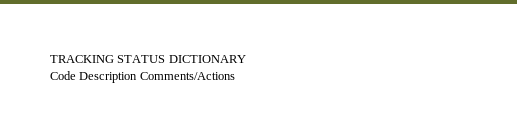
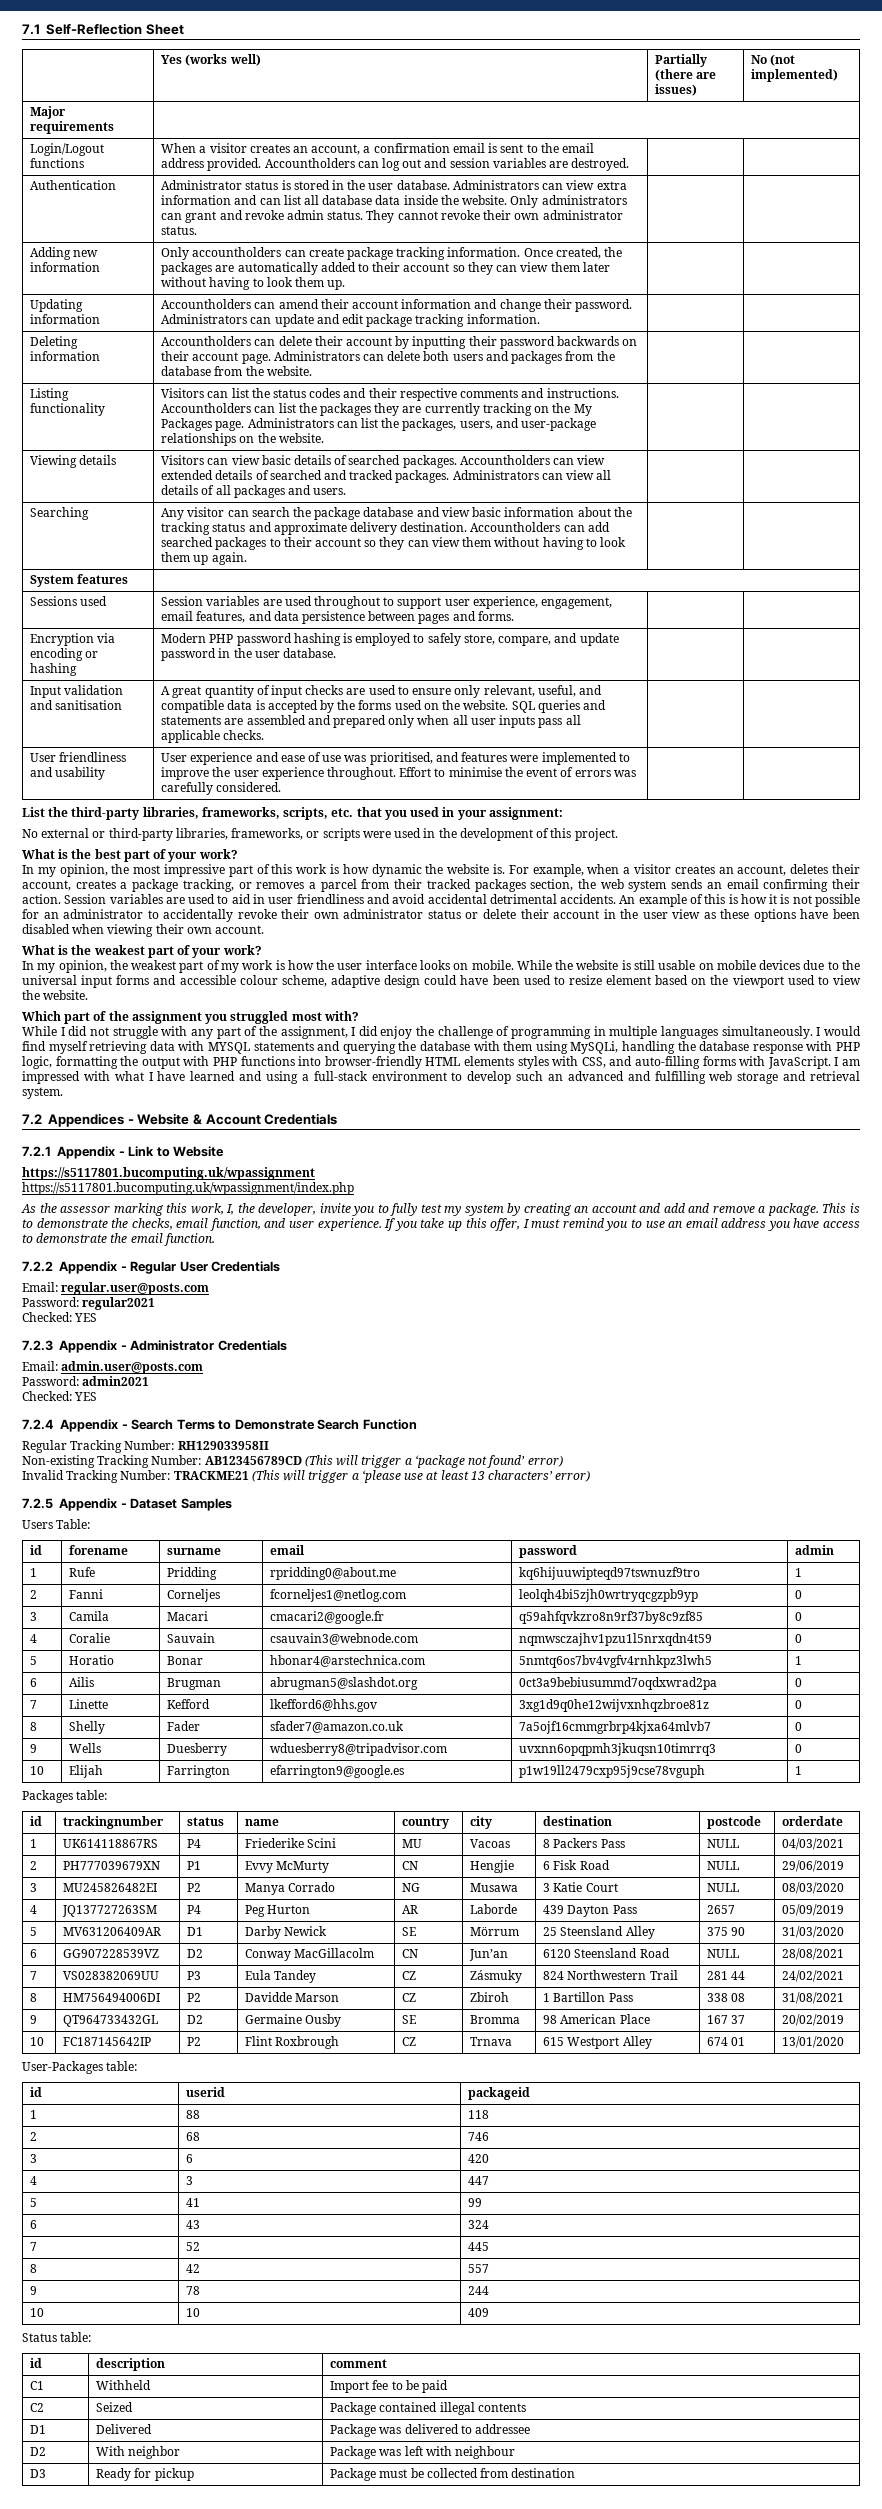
- TRACKING STATUS DICTIONARY
- Code Description Comments/Actions
+ 7.1 Self-Reflection Sheet
+ | Yes (works well) | Partially (there are issues) | No (not implemented)
+ Major requirements |
+ Login/Logout functions | When a visitor creates an account, a confirmation email is sent to the email address provided. Accountholders can log out and session variables are destroyed. | |
+ Authentication | Administrator status is stored in the user database. Administrators can view extra information and can list all database data inside the website. Only administrators can grant and revoke admin status. They cannot revoke their own administrator status. | |
+ Adding new information | Only accountholders can create package tracking information. Once created, the packages are automatically added to their account so they can view them later without having to look them up. | |
+ Updating information | Accountholders can amend their account information and change their password. Administrators can update and edit package tracking information. | |
+ Deleting information | Accountholders can delete their account by inputting their password backwards on their account page. Administrators can delete both users and packages from the database from the website. | |
+ Listing functionality | Visitors can list the status codes and their respective comments and instructions. Accountholders can list the packages they are currently tracking on the My Packages page. Administrators can list the packages, users, and user-package relationships on the website. | |
+ Viewing details | Visitors can view basic details of searched packages. Accountholders can view extended details of searched and tracked packages. Administrators can view all details of all packages and users. | |
+ Searching | Any visitor can search the package database and view basic information about the tracking status and approximate delivery destination. Accountholders can add searched packages to their account so they can view them without having to look them up again. | |
+ System features |
+ Sessions used | Session variables are used throughout to support user experience, engagement, email features, and data persistence between pages and forms. | |
+ Encryption via encoding or hashing | Modern PHP password hashing is employed to safely store, compare, and update password in the user database. | |
+ Input validation and sanitisation | A great quantity of input checks are used to ensure only relevant, useful, and compatible data is accepted by the forms used on the website. SQL queries and statements are assembled and prepared only when all user inputs pass all applicable checks. | |
+ User friendliness and usability | User experience and ease of use was prioritised, and features were implemented to improve the user experience throughout. Effort to minimise the event of errors was carefully considered. | |
+ List the third-party libraries, frameworks, scripts, etc. that you used in your assignment:
+ No external or third-party libraries, frameworks, or scripts were used in the development of this project.
+ What is the best part of your work?
+ In my opinion, the most impressive part of this work is how dynamic the website is. For example, when a visitor creates an account, deletes their account, creates a package tracking, or removes a parcel from their tracked packages section, the web system sends an email confirming their action. Session variables are used to aid in user friendliness and avoid accidental detrimental accidents. An example of this is how it is not possible for an administrator to accidentally revoke their own administrator status or delete their account in the user view as these options have been disabled when viewing their own account.
+ What is the weakest part of your work?
+ In my opinion, the weakest part of my work is how the user interface looks on mobile. While the website is still usable on mobile devices due to the universal input forms and accessible colour scheme, adaptive design could have been used to resize element based on the viewport used to view the website.
+ Which part of the assignment you struggled most with?
+ While I did not struggle with any part of the assignment, I did enjoy the challenge of programming in multiple languages simultaneously. I would find myself retrieving data with MYSQL statements and querying the database with them using MySQLi, handling the database response with PHP logic, formatting the output with PHP functions into browser-friendly HTML elements styles with CSS, and auto-filling forms with JavaScript. I am impressed with what I have learned and using a full-stack environment to develop such an advanced and fulfilling web storage and retrieval system.
+ 7.2 Appendices - Website & Account Credentials
+ 7.2.1 Appendix - Link to Website
+ https://s5117801.bucomputing.uk/wpassignment
+ https://s5117801.bucomputing.uk/wpassignment/index.php
+ As the assessor marking this work, I, the developer, invite you to fully test my system by creating an account and add and remove a package. This is to demonstrate the checks, email function, and user experience. If you take up this offer, I must remind you to use an email address you have access to demonstrate the email function.
+ 7.2.2 Appendix - Regular User Credentials
+ Email: regular.user@posts.com
+ Password: regular2021
+ Checked: YES
+ 7.2.3 Appendix - Administrator Credentials
+ Email: admin.user@posts.com
+ Password: admin2021
+ Checked: YES
+ 7.2.4 Appendix - Search Terms to Demonstrate Search Function
+ Regular Tracking Number: RH129033958II
+ Non-existing Tracking Number: AB123456789CD (This will trigger a ‘package not found’ error)
+ Invalid Tracking Number: TRACKME21 (This will trigger a ‘please use at least 13 characters’ error)
+ 7.2.5 Appendix - Dataset Samples
+ Users Table:
+ id | forename | surname | email | password | admin
+ 1 | Rufe | Pridding | rpridding0@about.me | kq6hijuuwipteqd97tswnuzf9tro | 1
+ 2 | Fanni | Corneljes | fcorneljes1@netlog.com | leolqh4bi5zjh0wrtryqcgzpb9yp | 0
+ 3 | Camila | Macari | cmacari2@google.fr | q59ahfqvkzro8n9rf37by8c9zf85 | 0
+ 4 | Coralie | Sauvain | csauvain3@webnode.com | nqmwsczajhv1pzu1l5nrxqdn4t59 | 0
+ 5 | Horatio | Bonar | hbonar4@arstechnica.com | 5nmtq6os7bv4vgfv4rnhkpz3lwh5 | 1
+ 6 | Ailis | Brugman | abrugman5@slashdot.org | 0ct3a9bebiusummd7oqdxwrad2pa | 0
+ 7 | Linette | Kefford | lkefford6@hhs.gov | 3xg1d9q0he12wijvxnhqzbroe81z | 0
+ 8 | Shelly | Fader | sfader7@amazon.co.uk | 7a5ojf16cmmgrbrp4kjxa64mlvb7 | 0
+ 9 | Wells | Duesberry | wduesberry8@tripadvisor.com | uvxnn6opqpmh3jkuqsn10timrrq3 | 0
+ 10 | Elijah | Farrington | efarrington9@google.es | p1w19ll2479cxp95j9cse78vguph | 1
+ Packages table:
+ id | trackingnumber | status | name | country | city | destination | postcode | orderdate
+ 1 | UK614118867RS | P4 | Friederike Scini | MU | Vacoas | 8 Packers Pass | NULL | 04/03/2021
+ 2 | PH777039679XN | P1 | Evvy McMurty | CN | Hengjie | 6 Fisk Road | NULL | 29/06/2019
+ 3 | MU245826482EI | P2 | Manya Corrado | NG | Musawa | 3 Katie Court | NULL | 08/03/2020
+ 4 | JQ137727263SM | P4 | Peg Hurton | AR | Laborde | 439 Dayton Pass | 2657 | 05/09/2019
+ 5 | MV631206409AR | D1 | Darby Newick | SE | Mörrum | 25 Steensland Alley | 375 90 | 31/03/2020
+ 6 | GG907228539VZ | D2 | Conway MacGillacolm | CN | Jun’an | 6120 Steensland Road | NULL | 28/08/2021
+ 7 | VS028382069UU | P3 | Eula Tandey | CZ | Zásmuky | 824 Northwestern Trail | 281 44 | 24/02/2021
+ 8 | HM756494006DI | P2 | Davidde Marson | CZ | Zbiroh | 1 Bartillon Pass | 338 08 | 31/08/2021
+ 9 | QT964733432GL | D2 | Germaine Ousby | SE | Bromma | 98 American Place | 167 37 | 20/02/2019
+ 10 | FC187145642IP | P2 | Flint Roxbrough | CZ | Trnava | 615 Westport Alley | 674 01 | 13/01/2020
+ User-Packages table:
+ id | userid | packageid
+ 1 | 88 | 118
+ 2 | 68 | 746
+ 3 | 6 | 420
+ 4 | 3 | 447
+ 5 | 41 | 99
+ 6 | 43 | 324
+ 7 | 52 | 445
+ 8 | 42 | 557
+ 9 | 78 | 244
+ 10 | 10 | 409
+ Status table:
+ id | description | comment
+ C1 | Withheld | Import fee to be paid
+ C2 | Seized | Package contained illegal contents
+ D1 | Delivered | Package was delivered to addressee
+ D2 | With neighbor | Package was left with neighbour
+ D3 | Ready for pickup | Package must be collected from destination

